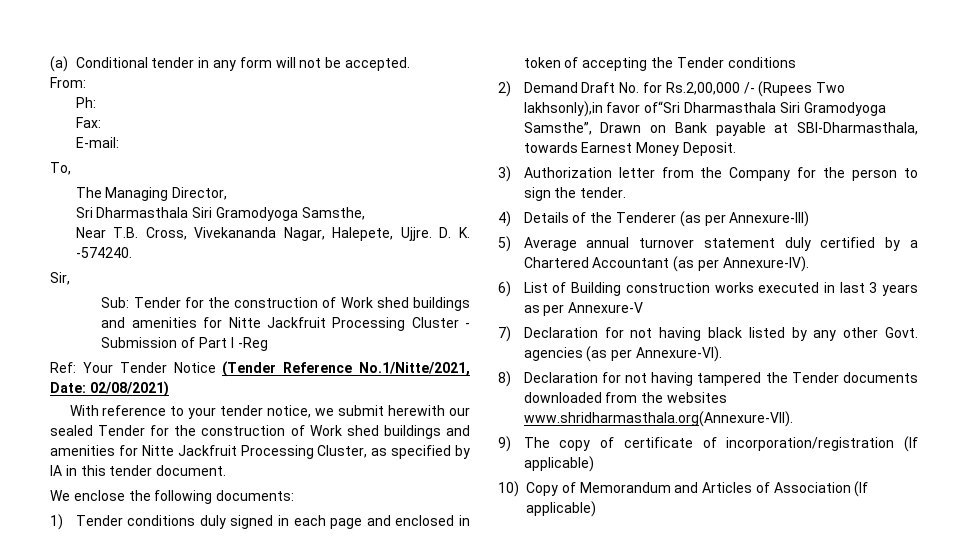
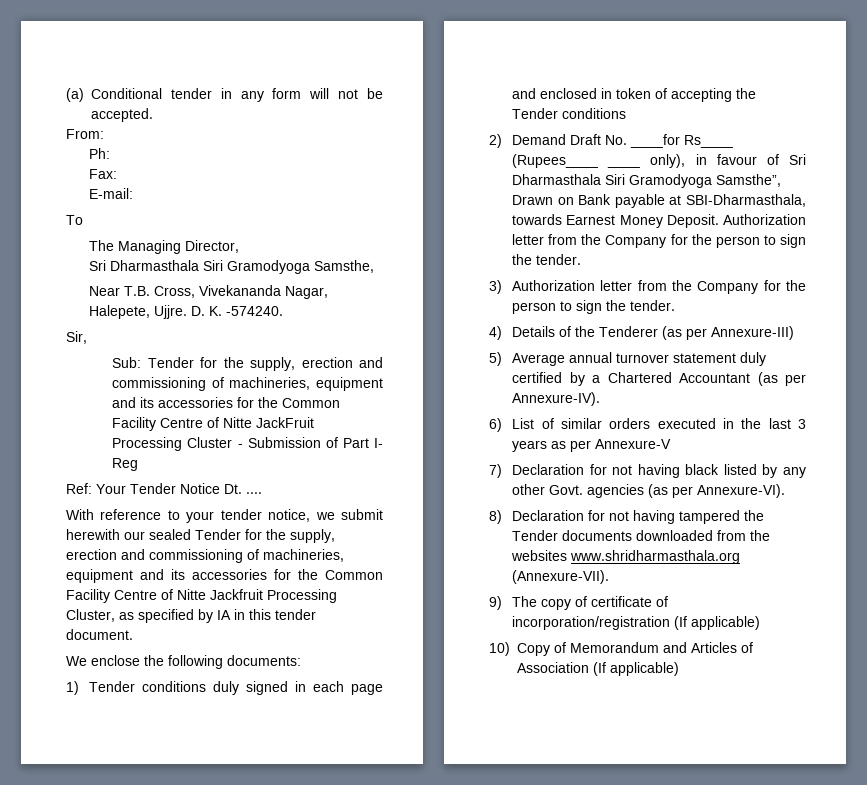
- To,
+ To
- Sub: Tender for the construction of Work shed buildings and amenities for Nitte Jackfruit Processing Cluster - Submission of Part I -Reg
+ Sub: Tender for the supply, erection and commissioning of machineries, equipment and its accessories for the Common Facility Centre of Nitte JackFruit Processing Cluster - Submission of Part I- Reg
- Ref: Your Tender Notice (Tender Reference No.1/Nitte/2021, Date: 02/08/2021)
+ Ref: Your Tender Notice Dt. ....
- With reference to your tender notice, we submit herewith our sealed Tender for the construction of Work shed buildings and amenities for Nitte Jackfruit Processing Cluster, as specified by IA in this tender document.
+ With reference to your tender notice, we submit herewith our sealed Tender for the supply, erection and commissioning of machineries, equipment and its accessories for the Common Facility Centre of Nitte Jackfruit Processing Cluster, as specified by IA in this tender document.
- 2) Demand Draft No. for Rs.2,00,000 /- (Rupees Two lakhsonly),in favor of“Sri Dharmasthala Siri Gramodyoga Samsthe”, Drawn on Bank payable at SBI-Dharmasthala, towards Earnest Money Deposit.
+ 2) Demand Draft No. ____for Rs____ (Rupees____ ____ only), in favour of Sri Dharmasthala Siri Gramodyoga Samsthe”, Drawn on Bank payable at SBI-Dharmasthala, towards Earnest Money Deposit. Authorization letter from the Company for the person to sign the tender.
- 6) List of Building construction works executed in last 3 years as per Annexure-V
+ 6) List of similar orders executed in the last 3 years as per Annexure-V
- 8) Declaration for not having tampered the Tender documents downloaded from the websites www.shridharmasthala.org(Annexure-VII).
+ 8) Declaration for not having tampered the Tender documents downloaded from the websites www.shridharmasthala.org (Annexure-VII).

